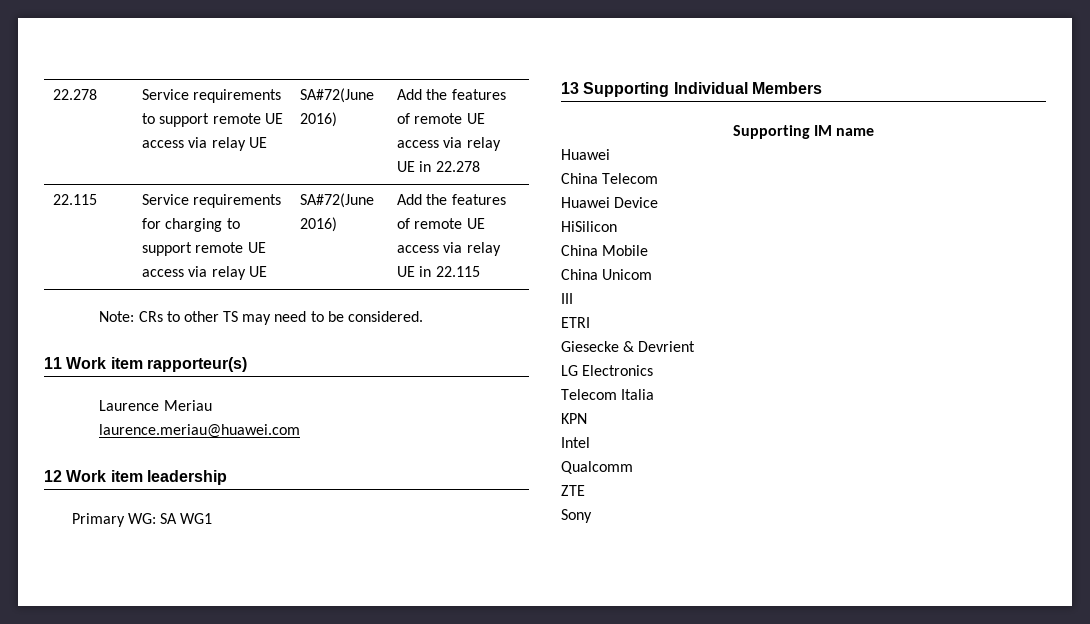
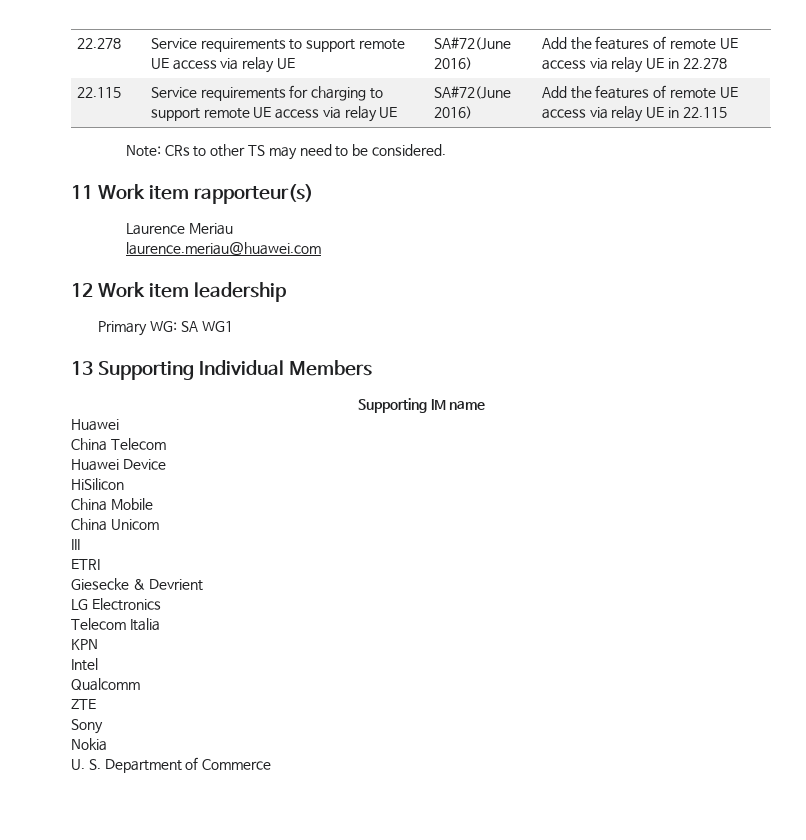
+ Nokia
+ U. S. Department of Commerce

